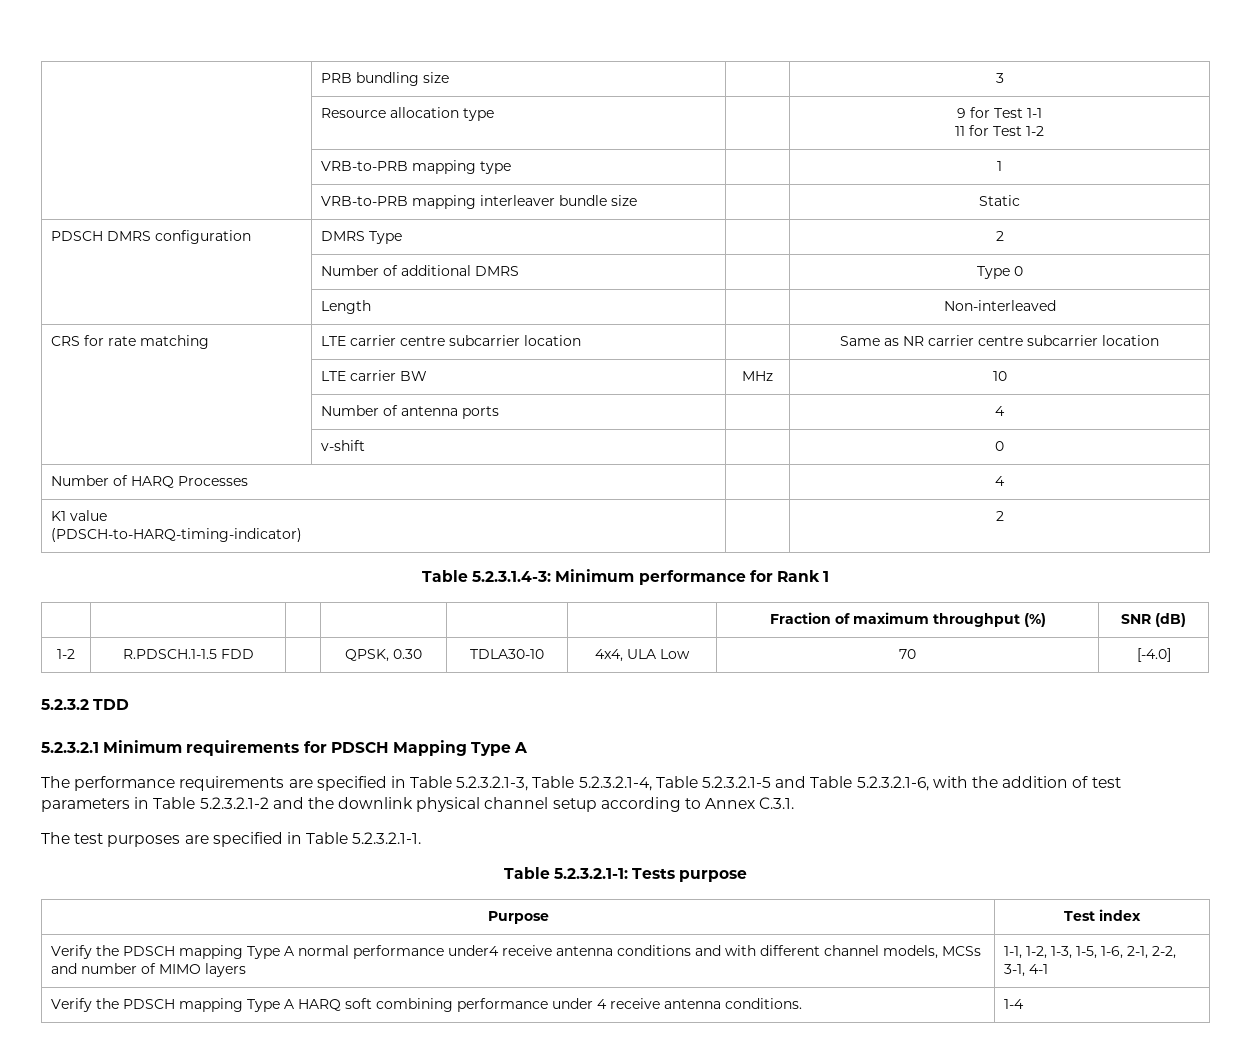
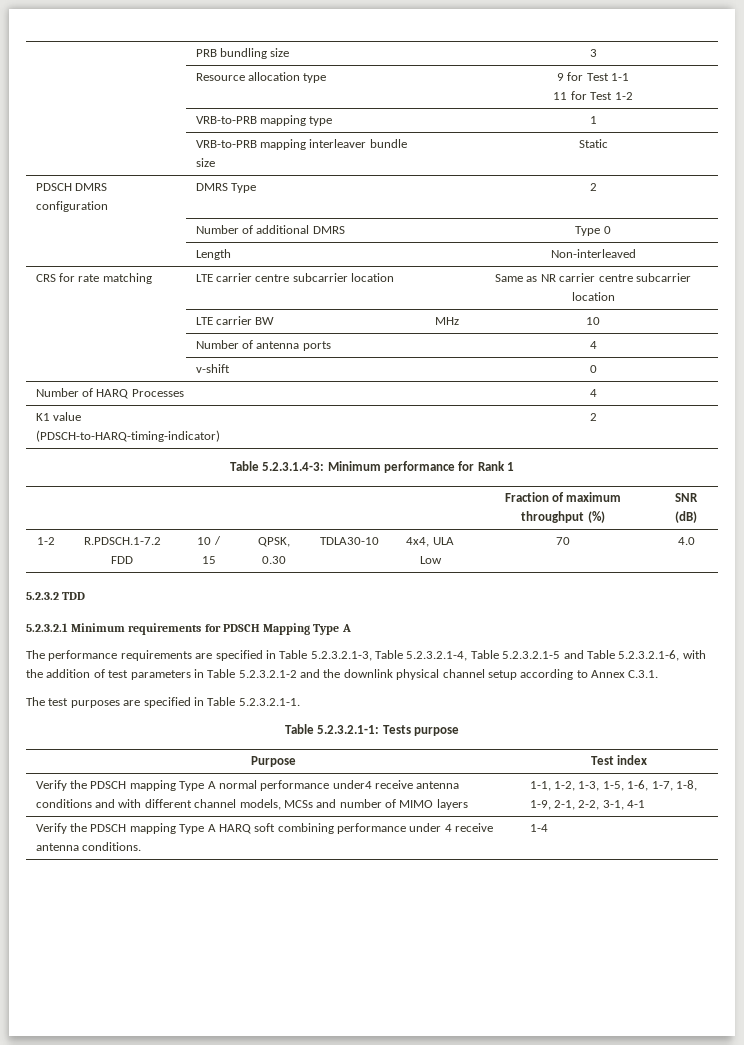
- 1-2 | R.PDSCH.1-1.5 FDD | | QPSK, 0.30 | TDLA30-10 | 4x4, ULA Low | 70 | [-4.0]
+ 1-2 | R.PDSCH.1-7.2 FDD | 10 / 15 | QPSK, 0.30 | TDLA30-10 | 4x4, ULA Low | 70 | 4.0
- Verify the PDSCH mapping Type A normal performance under4 receive antenna conditions and with different channel models, MCSs and number of MIMO layers | 1-1, 1-2, 1-3, 1-5, 1-6, 2-1, 2-2, 3-1, 4-1
+ Verify the PDSCH mapping Type A normal performance under4 receive antenna conditions and with different channel models, MCSs and number of MIMO layers | 1-1, 1-2, 1-3, 1-5, 1-6, 1-7, 1-8, 1-9, 2-1, 2-2, 3-1, 4-1

